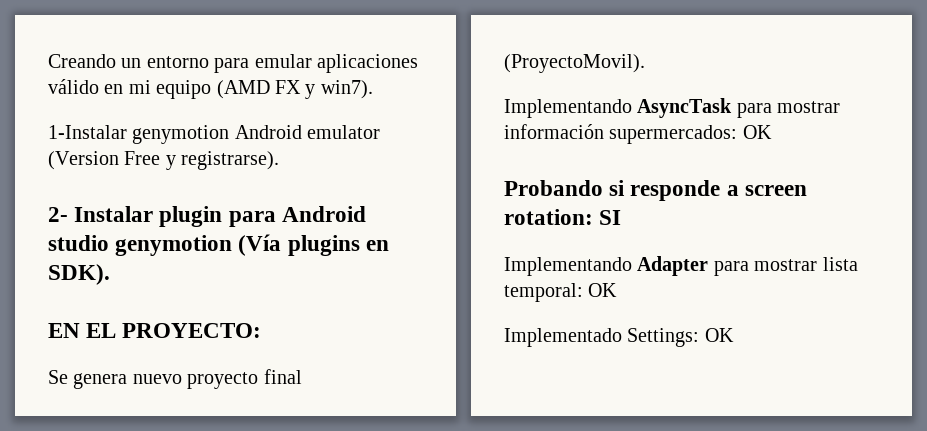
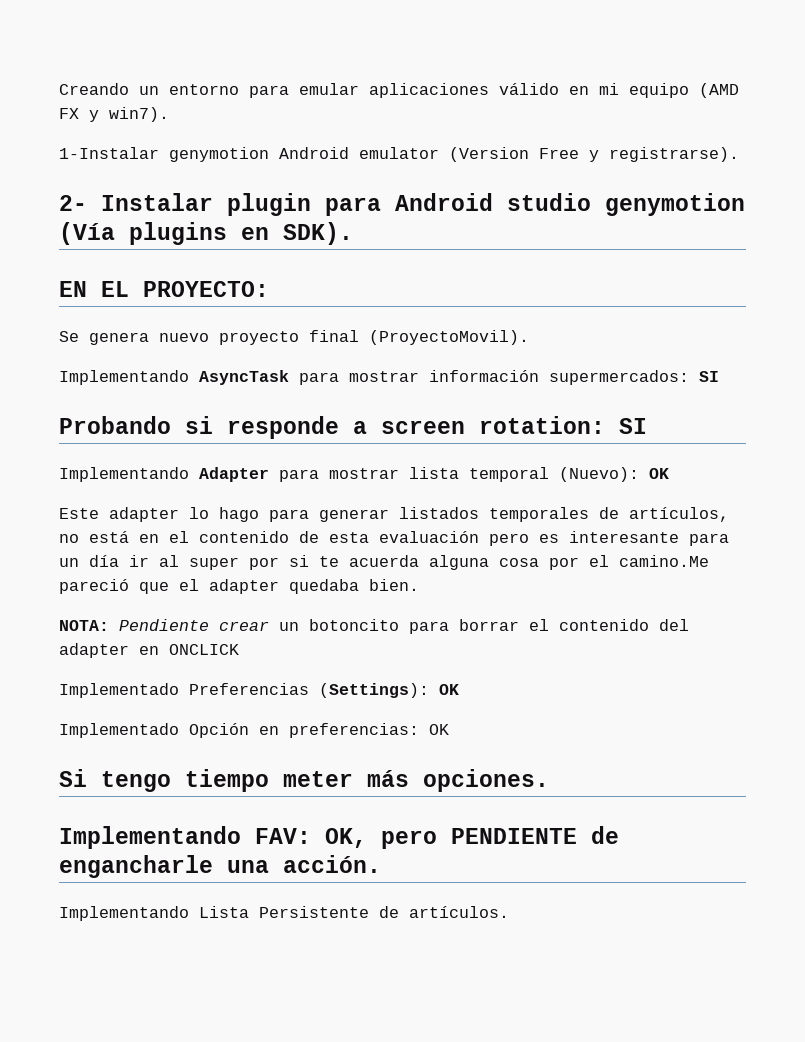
- Implementando AsyncTask para mostrar información supermercados: OK
+ Implementando AsyncTask para mostrar información supermercados: SI
- Implementando Adapter para mostrar lista temporal: OK
- Implementado Settings: OK
+ Implementando Adapter para mostrar lista temporal (Nuevo): OK
+ Este adapter lo hago para generar listados temporales de artículos, no está en el contenido de esta evaluación pero es interesante para un día ir al super por si te acuerda alguna cosa por el camino.Me pareció que el adapter quedaba bien.
+ NOTA: Pendiente crear un botoncito para borrar el contenido del adapter en ONCLICK
+ Implementado Preferencias (Settings): OK
+ Implementado Opción en preferencias: OK
+ Si tengo tiempo meter más opciones.
+ Implementando FAV: OK, pero PENDIENTE de engancharle una acción.
+ Implementando Lista Persistente de artículos.

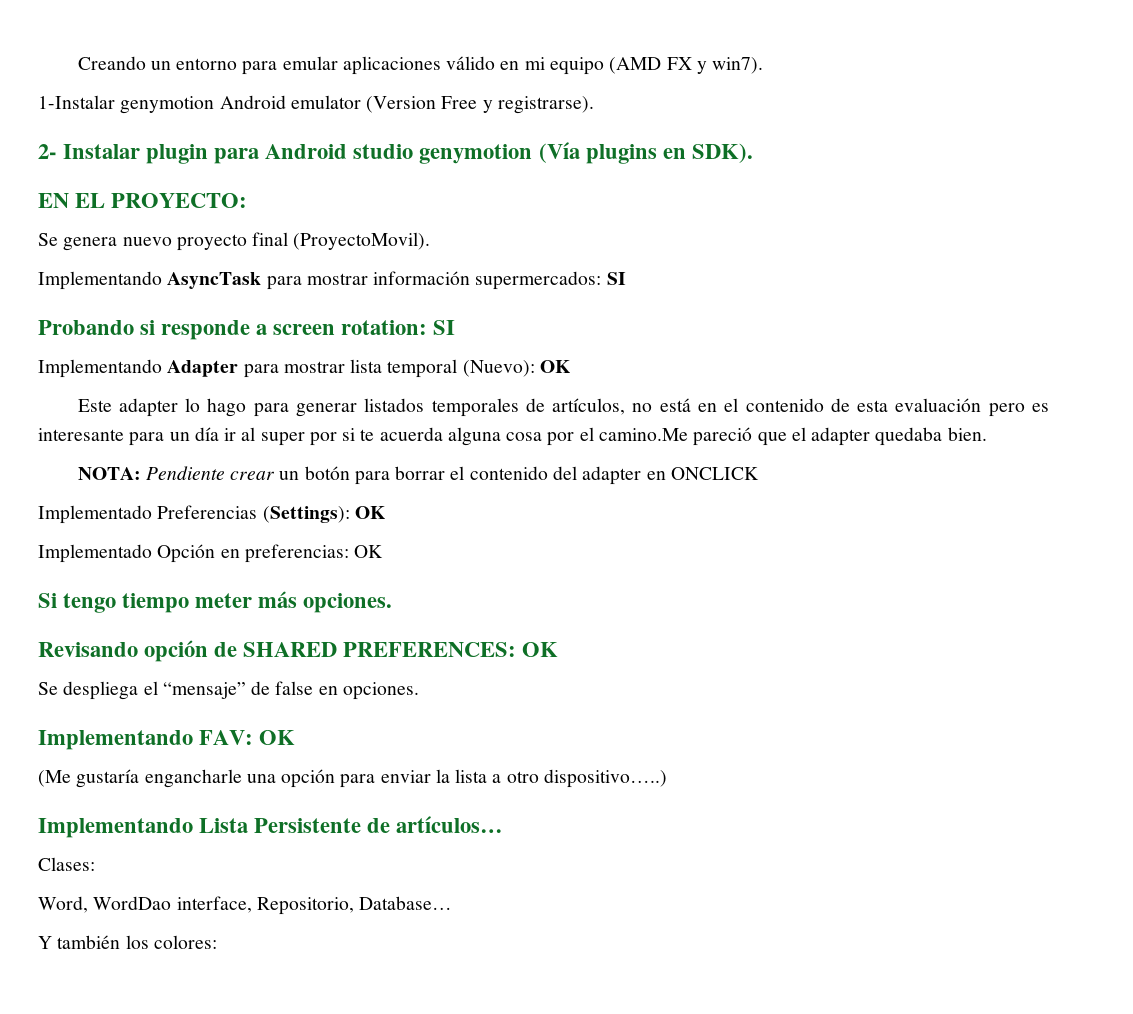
- NOTA: Pendiente crear un botoncito para borrar el contenido del adapter en ONCLICK
+ NOTA: Pendiente crear un botón para borrar el contenido del adapter en ONCLICK
- Implementando FAV: OK, pero PENDIENTE de engancharle una acción.
- Implementando Lista Persistente de artículos.
+ Revisando opción de SHARED PREFERENCES: OK
+ Se despliega el “mensaje” de false en opciones.
+ Implementando FAV: OK
+ (Me gustaría engancharle una opción para enviar la lista a otro dispositivo…..)
+ Implementando Lista Persistente de artículos…
+ Clases:
+ Word, WordDao interface, Repositorio, Database…
+ Y también los colores:

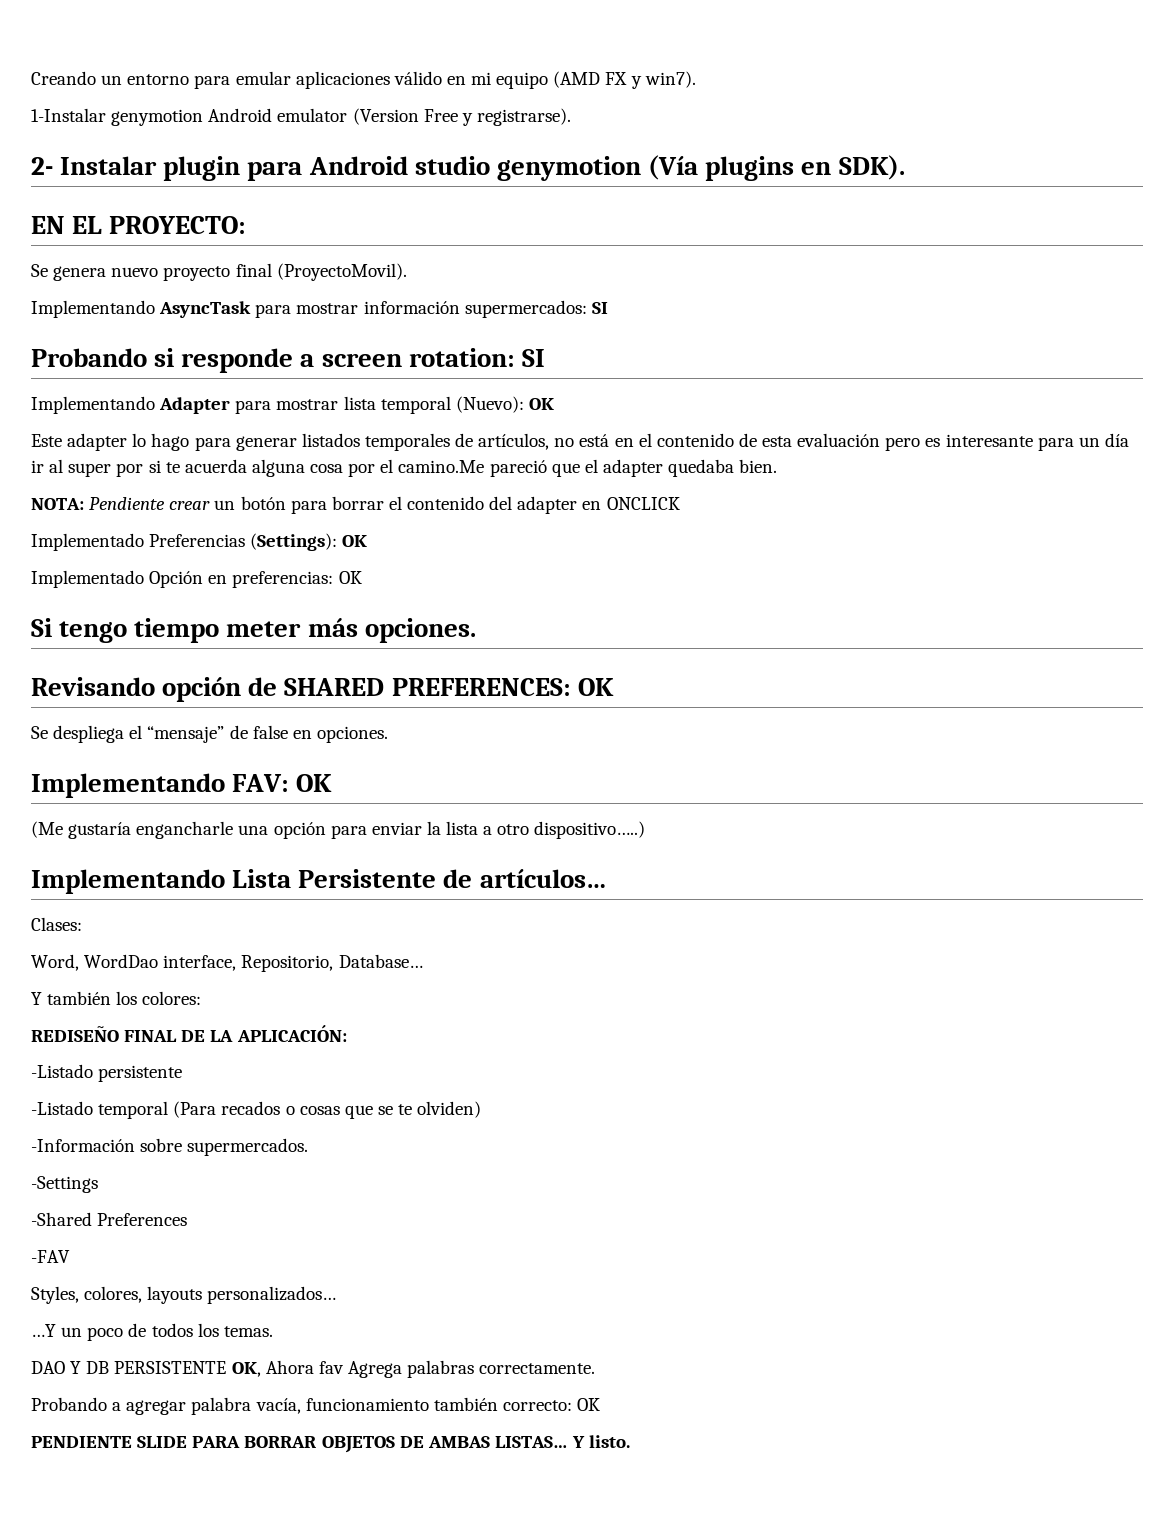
+ REDISEÑO FINAL DE LA APLICACIÓN:
+ -Listado persistente
+ -Listado temporal (Para recados o cosas que se te olviden)
+ -Información sobre supermercados.
+ -Settings
+ -Shared Preferences
+ -FAV
+ Styles, colores, layouts personalizados…
+ …Y un poco de todos los temas.
+ DAO Y DB PERSISTENTE OK, Ahora fav Agrega palabras correctamente.
+ Probando a agregar palabra vacía, funcionamiento también correcto: OK
+ PENDIENTE SLIDE PARA BORRAR OBJETOS DE AMBAS LISTAS… Y listo.

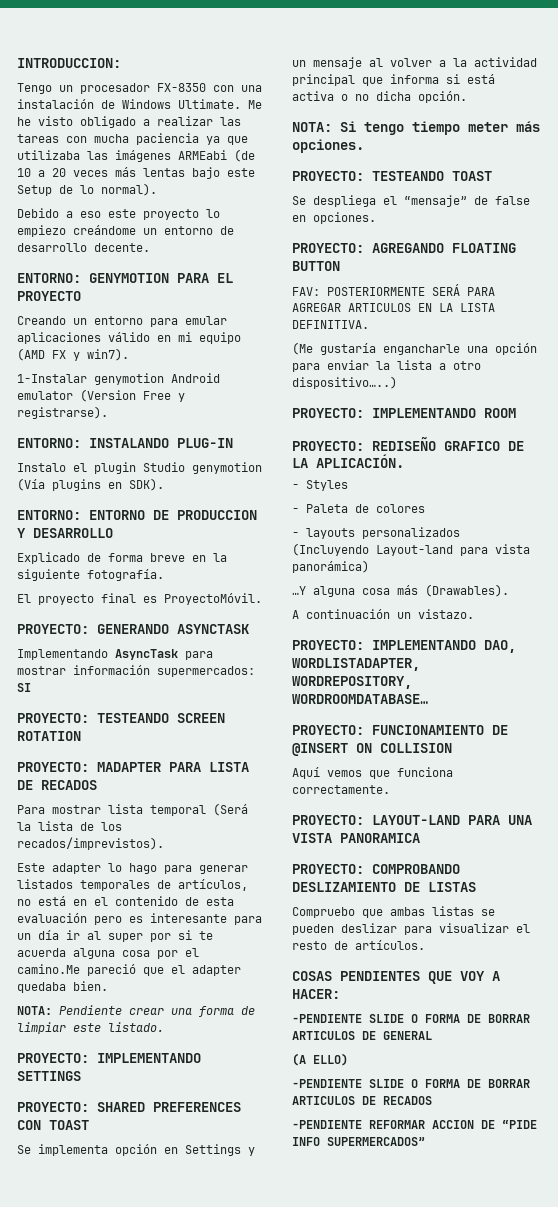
+ INTRODUCCION:
+ Tengo un procesador FX-8350 con una instalación de Windows Ultimate. Me he visto obligado a realizar las tareas con mucha paciencia ya que utilizaba las imágenes ARMEabi (de 10 a 20 veces más lentas bajo este Setup de lo normal).
+ Debido a eso este proyecto lo empiezo creándome un entorno de desarrollo decente.
+ ENTORNO: GENYMOTION PARA EL PROYECTO
- 2- Instalar plugin para Android studio genymotion (Vía plugins en SDK).
+ ENTORNO: INSTALANDO PLUG-IN
+ Instalo el plugin Studio genymotion (Vía plugins en SDK).
- EN EL PROYECTO:
- Se genera nuevo proyecto final (ProyectoMovil).
+ ENTORNO: ENTORNO DE PRODUCCION Y DESARROLLO
+ Explicado de forma breve en la siguiente fotografía.
+ El proyecto final es ProyectoMóvil.
+ PROYECTO: GENERANDO ASYNCTASK
- Probando si responde a screen rotation: SI
- Implementando Adapter para mostrar lista temporal (Nuevo): OK
+ PROYECTO: TESTEANDO SCREEN ROTATION
+ PROYECTO: MADAPTER PARA LISTA DE RECADOS
+ Para mostrar lista temporal (Será la lista de los recados/imprevistos).
- NOTA: Pendiente crear un botón para borrar el contenido del adapter en ONCLICK
- Implementado Preferencias (Settings): OK
- Implementado Opción en preferencias: OK
- Si tengo tiempo meter más opciones.
+ NOTA: Pendiente crear una forma de limpiar este listado.
+ PROYECTO: IMPLEMENTANDO SETTINGS
+ PROYECTO: SHARED PREFERENCES CON TOAST
+ Se implementa opción en Settings y un mensaje al volver a la actividad principal que informa si está activa o no dicha opción.
+ NOTA: Si tengo tiempo meter más opciones.
- Revisando opción de SHARED PREFERENCES: OK
+ PROYECTO: TESTEANDO TOAST
- Implementando FAV: OK
+ PROYECTO: AGREGANDO FLOATING BUTTON
+ FAV: POSTERIORMENTE SERÁ PARA AGREGAR ARTICULOS EN LA LISTA DEFINITIVA.
- Implementando Lista Persistente de artículos…
- Clases:
- Word, WordDao interface, Repositorio, Database…
- Y también los colores:
- REDISEÑO FINAL DE LA APLICACIÓN:
- -Listado persistente
- -Listado temporal (Para recados o cosas que se te olviden)
- -Información sobre supermercados.
- -Settings
- -Shared Preferences
- -FAV
- Styles, colores, layouts personalizados…
- …Y un poco de todos los temas.
- DAO Y DB PERSISTENTE OK, Ahora fav Agrega palabras correctamente.
- Probando a agregar palabra vacía, funcionamiento también correcto: OK
- PENDIENTE SLIDE PARA BORRAR OBJETOS DE AMBAS LISTAS… Y listo.
+ PROYECTO: IMPLEMENTANDO ROOM
+ PROYECTO: REDISEÑO GRAFICO DE LA APLICACIÓN.
+ - Styles
+ - Paleta de colores
+ - layouts personalizados (Incluyendo Layout-land para vista panorámica)
+ …Y alguna cosa más (Drawables).
+ A continuación un vistazo.
+ PROYECTO: IMPLEMENTANDO DAO, WORDLISTADAPTER, WORDREPOSITORY, WORDROOMDATABASE…
+ PROYECTO: FUNCIONAMIENTO DE @INSERT ON COLLISION
+ Aquí vemos que funciona correctamente.
+ PROYECTO: LAYOUT-LAND PARA UNA VISTA PANORAMICA
+ PROYECTO: COMPROBANDO DESLIZAMIENTO DE LISTAS
+ Compruebo que ambas listas se pueden deslizar para visualizar el resto de artículos.
+ COSAS PENDIENTES QUE VOY A HACER:
+ -PENDIENTE SLIDE O FORMA DE BORRAR ARTICULOS DE GENERAL
+ (A ELLO)
+ -PENDIENTE SLIDE O FORMA DE BORRAR ARTICULOS DE RECADOS
+ -PENDIENTE REFORMAR ACCION DE “PIDE INFO SUPERMERCADOS”

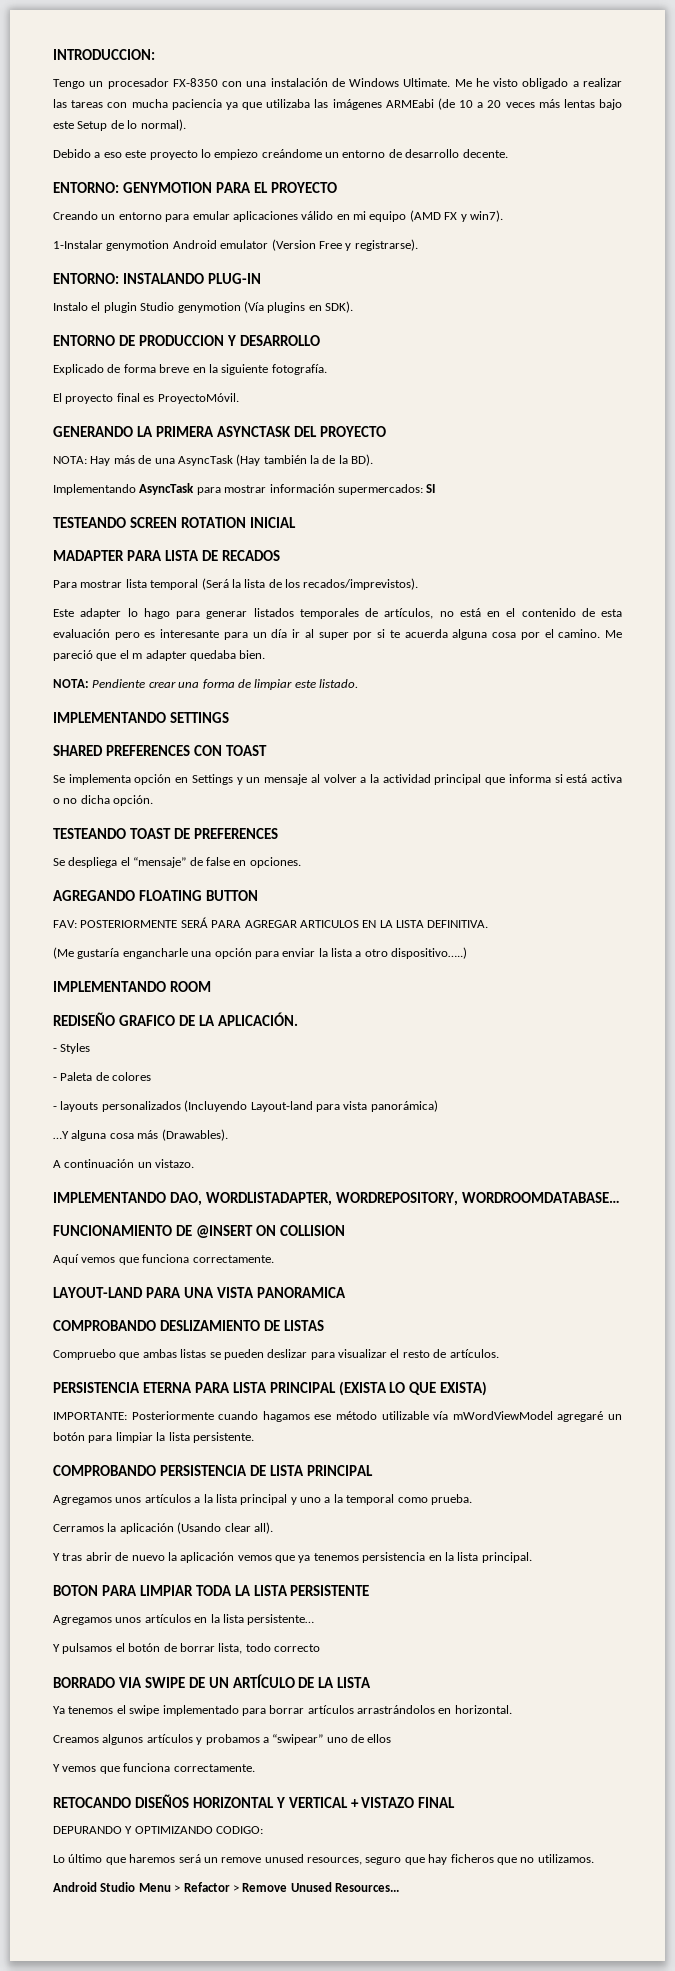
- ENTORNO: ENTORNO DE PRODUCCION Y DESARROLLO
+ ENTORNO DE PRODUCCION Y DESARROLLO
- PROYECTO: GENERANDO ASYNCTASK
+ GENERANDO LA PRIMERA ASYNCTASK DEL PROYECTO
+ NOTA: Hay más de una AsyncTask (Hay también la de la BD).
- PROYECTO: TESTEANDO SCREEN ROTATION
- PROYECTO: MADAPTER PARA LISTA DE RECADOS
+ TESTEANDO SCREEN ROTATION INICIAL
+ MADAPTER PARA LISTA DE RECADOS
- Este adapter lo hago para generar listados temporales de artículos, no está en el contenido de esta evaluación pero es interesante para un día ir al super por si te acuerda alguna cosa por el camino.Me pareció que el adapter quedaba bien.
+ Este adapter lo hago para generar listados temporales de artículos, no está en el contenido de esta evaluación pero es interesante para un día ir al super por si te acuerda alguna cosa por el camino. Me pareció que el m adapter quedaba bien.
- PROYECTO: IMPLEMENTANDO SETTINGS
+ IMPLEMENTANDO SETTINGS
- PROYECTO: SHARED PREFERENCES CON TOAST
+ SHARED PREFERENCES CON TOAST
- NOTA: Si tengo tiempo meter más opciones.
- PROYECTO: TESTEANDO TOAST
+ TESTEANDO TOAST DE PREFERENCES
- PROYECTO: AGREGANDO FLOATING BUTTON
+ AGREGANDO FLOATING BUTTON
- PROYECTO: IMPLEMENTANDO ROOM
+ IMPLEMENTANDO ROOM
- PROYECTO: REDISEÑO GRAFICO DE LA APLICACIÓN.
+ REDISEÑO GRAFICO DE LA APLICACIÓN.
- PROYECTO: IMPLEMENTANDO DAO, WORDLISTADAPTER, WORDREPOSITORY, WORDROOMDATABASE…
+ IMPLEMENTANDO DAO, WORDLISTADAPTER, WORDREPOSITORY, WORDROOMDATABASE…
- PROYECTO: FUNCIONAMIENTO DE @INSERT ON COLLISION
+ FUNCIONAMIENTO DE @INSERT ON COLLISION
- PROYECTO: LAYOUT-LAND PARA UNA VISTA PANORAMICA
+ LAYOUT-LAND PARA UNA VISTA PANORAMICA
- PROYECTO: COMPROBANDO DESLIZAMIENTO DE LISTAS
+ COMPROBANDO DESLIZAMIENTO DE LISTAS
- COSAS PENDIENTES QUE VOY A HACER:
- -PENDIENTE SLIDE O FORMA DE BORRAR ARTICULOS DE GENERAL
- (A ELLO)
- -PENDIENTE SLIDE O FORMA DE BORRAR ARTICULOS DE RECADOS
- -PENDIENTE REFORMAR ACCION DE “PIDE INFO SUPERMERCADOS”
+ PERSISTENCIA ETERNA PARA LISTA PRINCIPAL (EXISTA LO QUE EXISTA)
+ IMPORTANTE: Posteriormente cuando hagamos ese método utilizable vía mWordViewModel agregaré un botón para limpiar la lista persistente.
+ COMPROBANDO PERSISTENCIA DE LISTA PRINCIPAL
+ Agregamos unos artículos a la lista principal y uno a la temporal como prueba.
+ Cerramos la aplicación (Usando clear all).
+ Y tras abrir de nuevo la aplicación vemos que ya tenemos persistencia en la lista principal.
+ BOTON PARA LIMPIAR TODA LA LISTA PERSISTENTE
+ Agregamos unos artículos en la lista persistente…
+ Y pulsamos el botón de borrar lista, todo correcto
+ BORRADO VIA SWIPE DE UN ARTÍCULO DE LA LISTA
+ Ya tenemos el swipe implementado para borrar artículos arrastrándolos en horizontal.
+ Creamos algunos artículos y probamos a “swipear” uno de ellos
+ Y vemos que funciona correctamente.
+ RETOCANDO DISEÑOS HORIZONTAL Y VERTICAL + VISTAZO FINAL
+ DEPURANDO Y OPTIMIZANDO CODIGO:
+ Lo último que haremos será un remove unused resources, seguro que hay ficheros que no utilizamos.
+ Android Studio Menu > Refactor > Remove Unused Resources...

